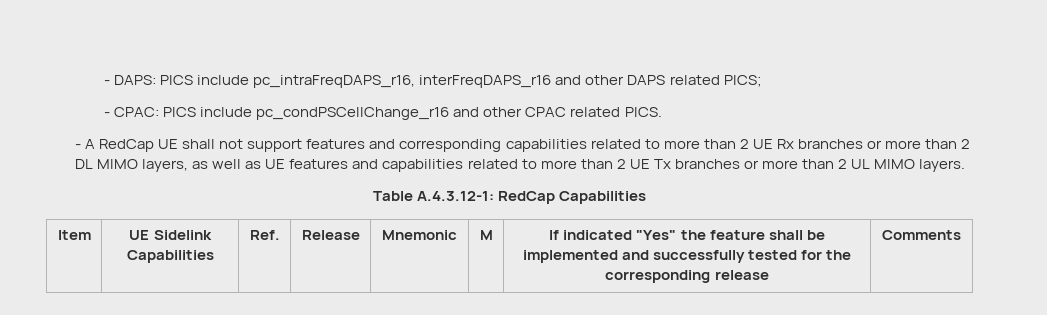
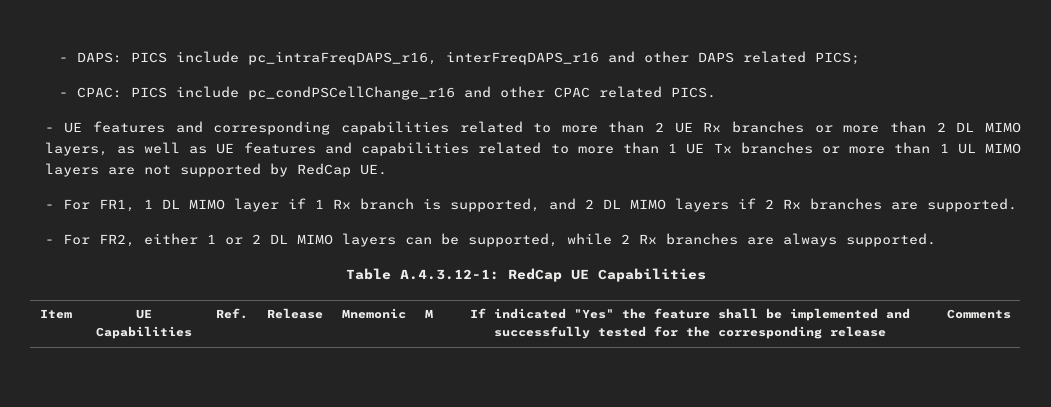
- - A RedCap UE shall not support features and corresponding capabilities related to more than 2 UE Rx branches or more than 2 DL MIMO layers, as well as UE features and capabilities related to more than 2 UE Tx branches or more than 2 UL MIMO layers.
+ - UE features and corresponding capabilities related to more than 2 UE Rx branches or more than 2 DL MIMO layers, as well as UE features and capabilities related to more than 1 UE Tx branches or more than 1 UL MIMO layers are not supported by RedCap UE.
+ - For FR1, 1 DL MIMO layer if 1 Rx branch is supported, and 2 DL MIMO layers if 2 Rx branches are supported.
+ - For FR2, either 1 or 2 DL MIMO layers can be supported, while 2 Rx branches are always supported.
- Table A.4.3.12-1: RedCap Capabilities
+ Table A.4.3.12-1: RedCap UE Capabilities
- Item | UE Sidelink Capabilities | Ref. | Release | Mnemonic | M | If indicated "Yes" the feature shall be implemented and successfully tested for the corresponding release | Comments
+ Item | UE Capabilities | Ref. | Release | Mnemonic | M | If indicated "Yes" the feature shall be implemented and successfully tested for the corresponding release | Comments

